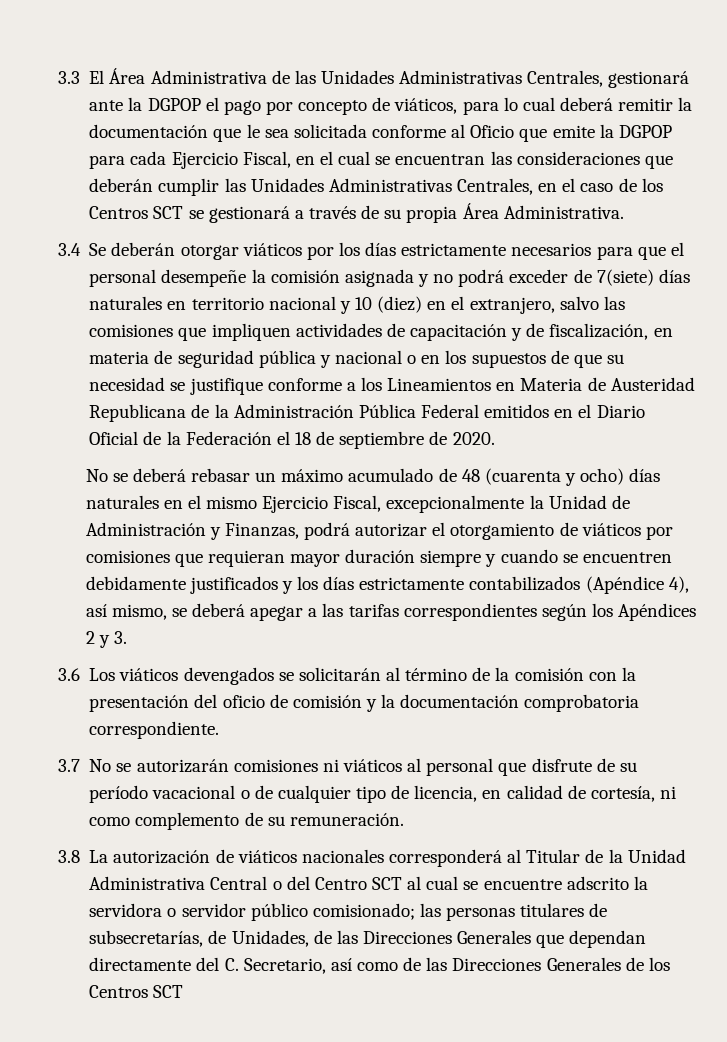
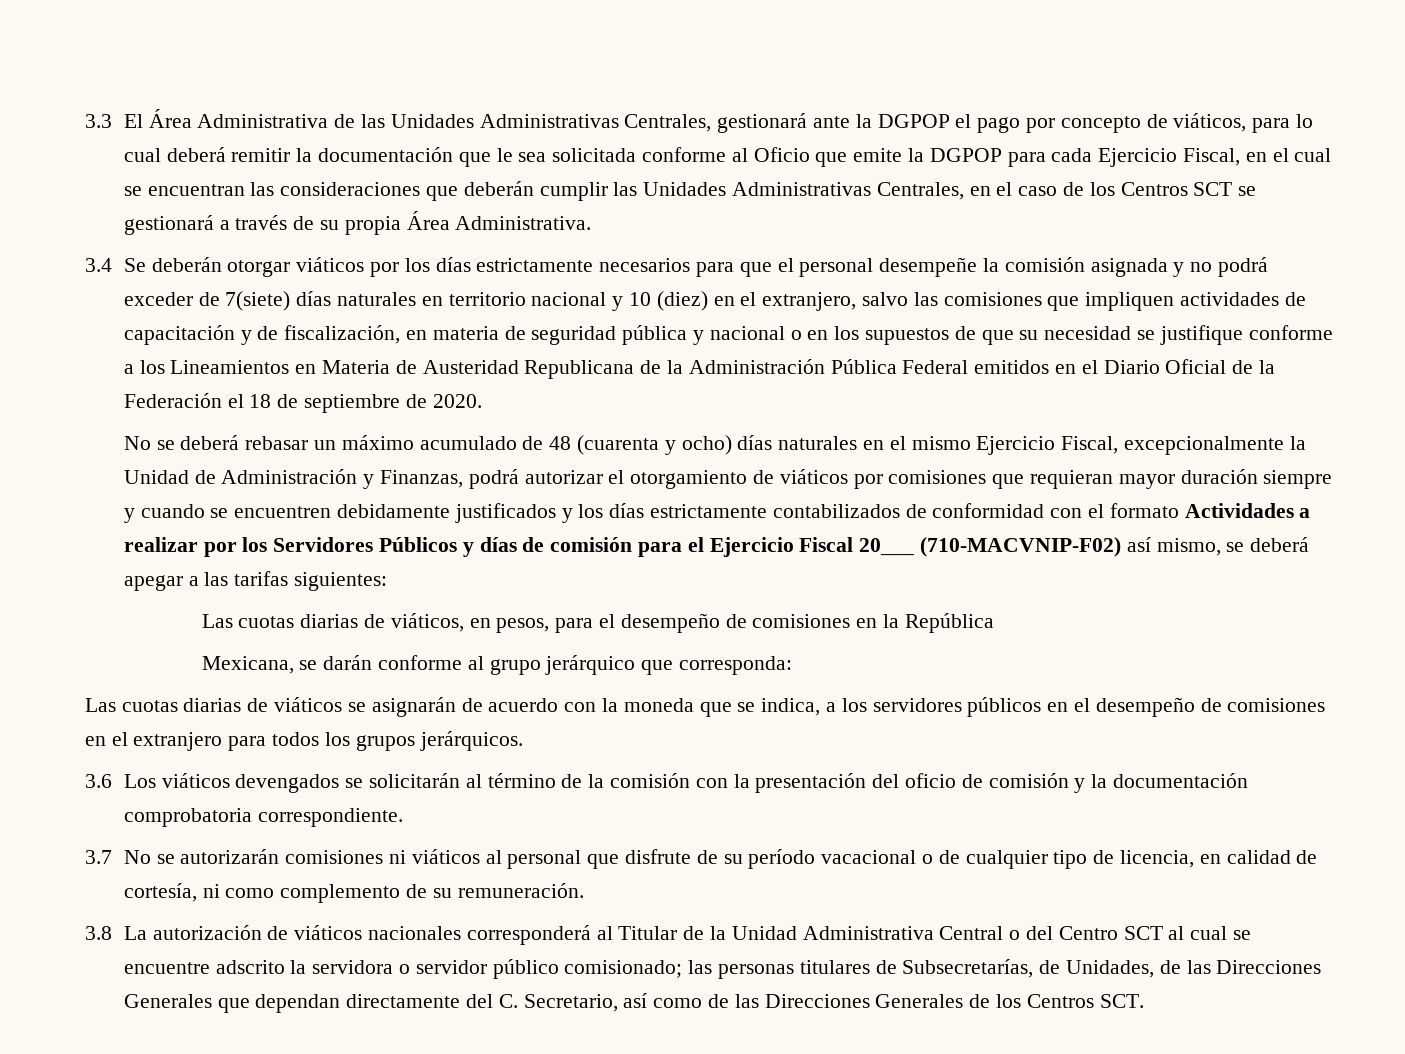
- No se deberá rebasar un máximo acumulado de 48 (cuarenta y ocho) días naturales en el mismo Ejercicio Fiscal, excepcionalmente la Unidad de Administración y Finanzas, podrá autorizar el otorgamiento de viáticos por comisiones que requieran mayor duración siempre y cuando se encuentren debidamente justificados y los días estrictamente contabilizados (Apéndice 4), así mismo, se deberá apegar a las tarifas correspondientes según los Apéndices 2 y 3.
+ No se deberá rebasar un máximo acumulado de 48 (cuarenta y ocho) días naturales en el mismo Ejercicio Fiscal, excepcionalmente la Unidad de Administración y Finanzas, podrá autorizar el otorgamiento de viáticos por comisiones que requieran mayor duración siempre y cuando se encuentren debidamente justificados y los días estrictamente contabilizados de conformidad con el formato Actividades a realizar por los Servidores Públicos y días de comisión para el Ejercicio Fiscal 20___ (710-MACVNIP-F02) así mismo, se deberá apegar a las tarifas siguientes:
+ Las cuotas diarias de viáticos, en pesos, para el desempeño de comisiones en la República
+ Mexicana, se darán conforme al grupo jerárquico que corresponda:
+ Las cuotas diarias de viáticos se asignarán de acuerdo con la moneda que se indica, a los servidores públicos en el desempeño de comisiones en el extranjero para todos los grupos jerárquicos.
- 3.8 La autorización de viáticos nacionales corresponderá al Titular de la Unidad Administrativa Central o del Centro SCT al cual se encuentre adscrito la servidora o servidor público comisionado; las personas titulares de subsecretarías, de Unidades, de las Direcciones Generales que dependan directamente del C. Secretario, así como de las Direcciones Generales de los Centros SCT
+ 3.8 La autorización de viáticos nacionales corresponderá al Titular de la Unidad Administrativa Central o del Centro SCT al cual se encuentre adscrito la servidora o servidor público comisionado; las personas titulares de Subsecretarías, de Unidades, de las Direcciones Generales que dependan directamente del C. Secretario, así como de las Direcciones Generales de los Centros SCT.

